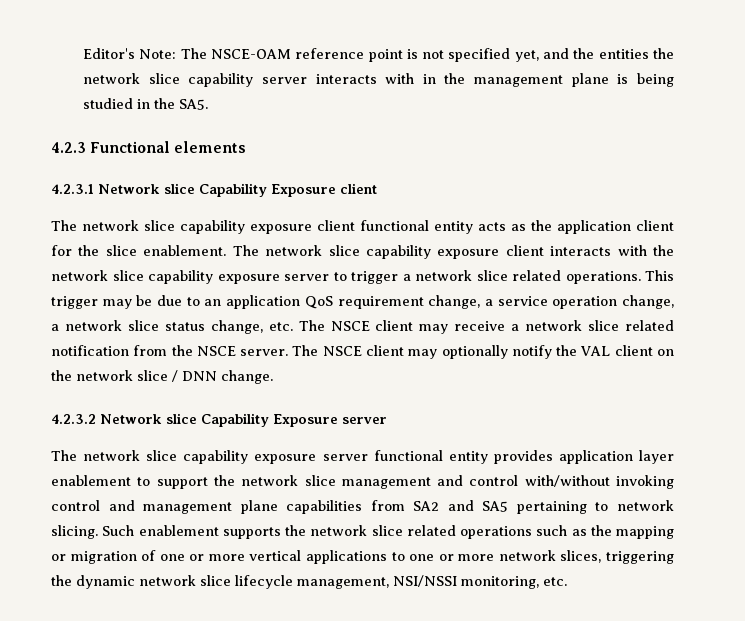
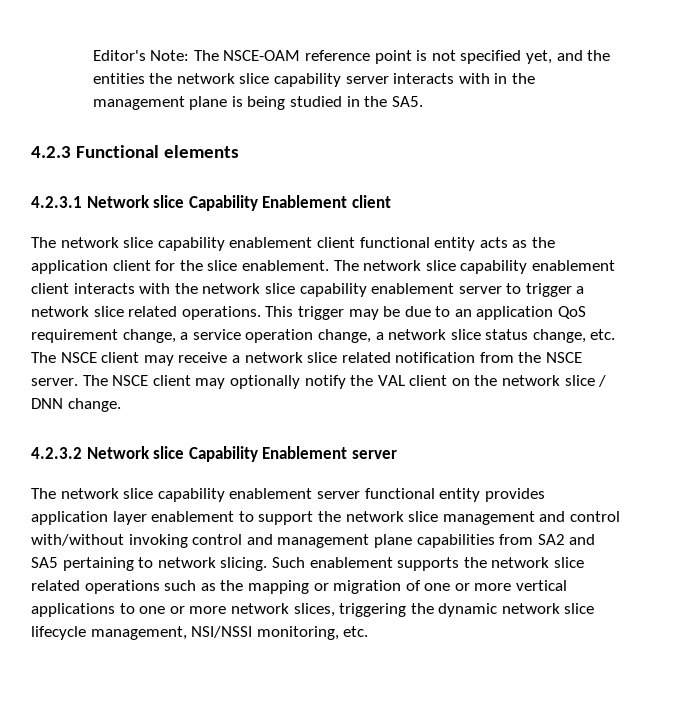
- 4.2.3.1 Network slice Capability Exposure client
+ 4.2.3.1 Network slice Capability Enablement client
- The network slice capability exposure client functional entity acts as the application client for the slice enablement.
+ The network slice capability enablement client functional entity acts as the application client for the slice enablement.
- The network slice capability exposure client interacts with the network slice capability exposure server to trigger a network slice related operations.
+ The network slice capability enablement client interacts with the network slice capability enablement server to trigger a network slice related operations.
- 4.2.3.2 Network slice Capability Exposure server
+ 4.2.3.2 Network slice Capability Enablement server
- The network slice capability exposure server functional entity provides application layer enablement to support the network slice management and control with/without invoking control and management plane capabilities from SA2 and SA5 pertaining to network slicing.
+ The network slice capability enablement server functional entity provides application layer enablement to support the network slice management and control with/without invoking control and management plane capabilities from SA2 and SA5 pertaining to network slicing.

